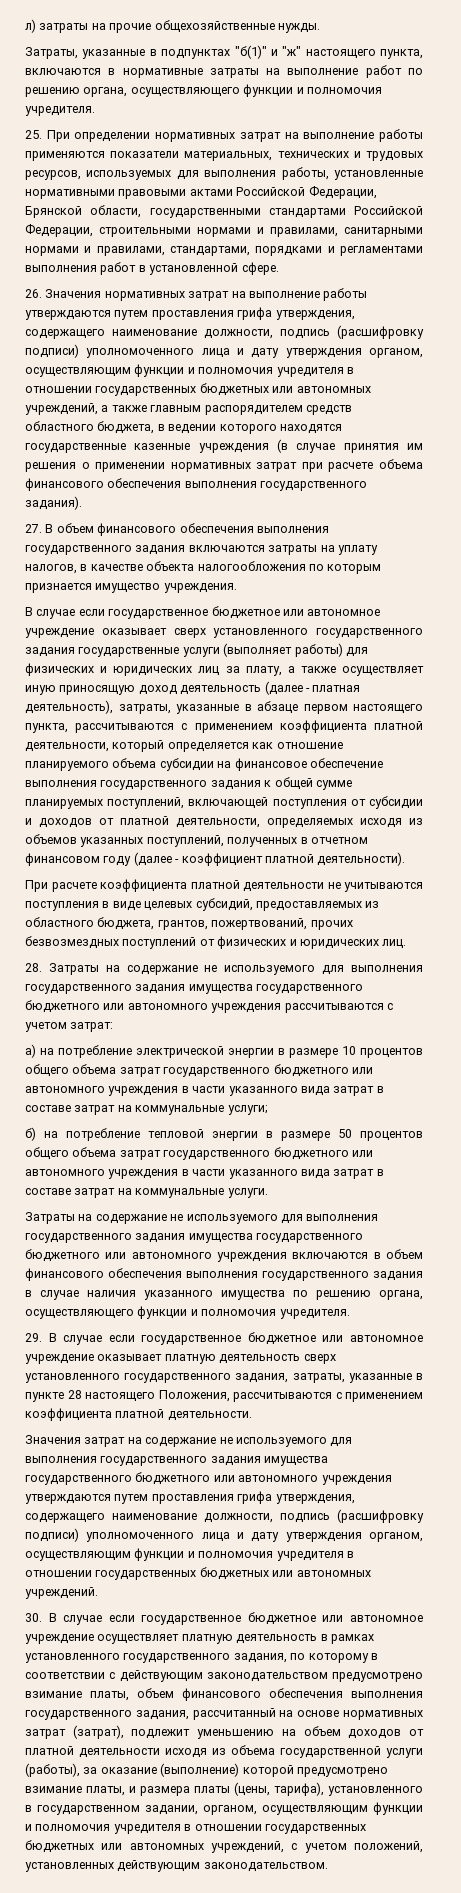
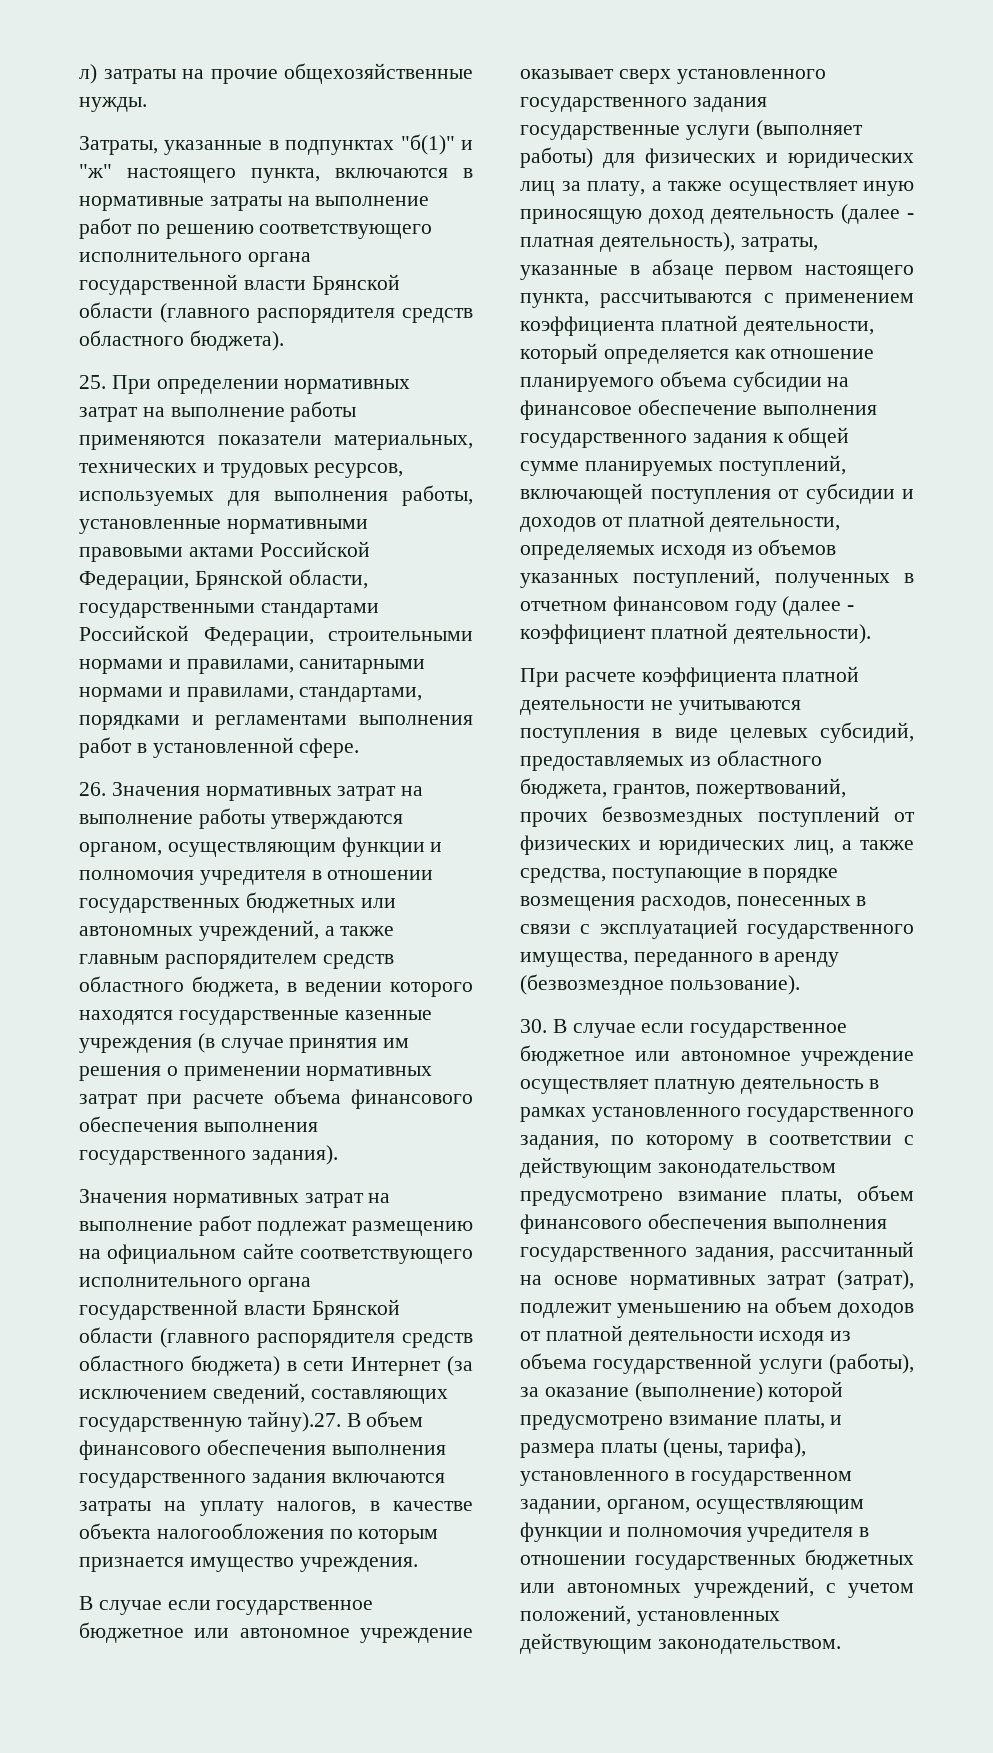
- Затраты, указанные в подпунктах "б(1)" и "ж" настоящего пункта, включаются в нормативные затраты на выполнение работ по решению органа, осуществляющего функции и полномочия учредителя.
+ Затраты, указанные в подпунктах "б(1)" и "ж" настоящего пункта, включаются в нормативные затраты на выполнение работ по решению соответствующего исполнительного органа государственной власти Брянской области (главного распорядителя средств областного бюджета).
- 26. Значения нормативных затрат на выполнение работы утверждаются путем проставления грифа утверждения, содержащего наименование должности, подпись (расшифровку подписи) уполномоченного лица и дату утверждения органом, осуществляющим функции и полномочия учредителя в отношении государственных бюджетных или автономных учреждений, а также главным распорядителем средств областного бюджета, в ведении которого находятся государственные казенные учреждения (в случае принятия им решения о применении нормативных затрат при расчете объема финансового обеспечения выполнения государственного задания).
+ 26. Значения нормативных затрат на выполнение работы утверждаются органом, осуществляющим функции и полномочия учредителя в отношении государственных бюджетных или автономных учреждений, а также главным распорядителем средств областного бюджета, в ведении которого находятся государственные казенные учреждения (в случае принятия им решения о применении нормативных затрат при расчете объема финансового обеспечения выполнения государственного задания).
- 27. В объем финансового обеспечения выполнения государственного задания включаются затраты на уплату налогов, в качестве объекта налогообложения по которым признается имущество учреждения.
+ Значения нормативных затрат на выполнение работ подлежат размещению на официальном сайте соответствующего исполнительного органа государственной власти Брянской области (главного распорядителя средств областного бюджета) в сети Интернет (за исключением сведений, составляющих государственную тайну).27. В объем финансового обеспечения выполнения государственного задания включаются затраты на уплату налогов, в качестве объекта налогообложения по которым признается имущество учреждения.
- При расчете коэффициента платной деятельности не учитываются поступления в виде целевых субсидий, предоставляемых из областного бюджета, грантов, пожертвований, прочих безвозмездных поступлений от физических и юридических лиц.
- 28. Затраты на содержание не используемого для выполнения государственного задания имущества государственного бюджетного или автономного учреждения рассчитываются с учетом затрат:
- а) на потребление электрической энергии в размере 10 процентов общего объема затрат государственного бюджетного или автономного учреждения в части указанного вида затрат в составе затрат на коммунальные услуги;
- б) на потребление тепловой энергии в размере 50 процентов общего объема затрат государственного бюджетного или автономного учреждения в части указанного вида затрат в составе затрат на коммунальные услуги.
- Затраты на содержание не используемого для выполнения государственного задания имущества государственного бюджетного или автономного учреждения включаются в объем финансового обеспечения выполнения государственного задания в случае наличия указанного имущества по решению органа, осуществляющего функции и полномочия учредителя.
- 29. В случае если государственное бюджетное или автономное учреждение оказывает платную деятельность сверх установленного государственного задания, затраты, указанные в пункте 28 настоящего Положения, рассчитываются с применением коэффициента платной деятельности.
- Значения затрат на содержание не используемого для выполнения государственного задания имущества государственного бюджетного или автономного учреждения утверждаются путем проставления грифа утверждения, содержащего наименование должности, подпись (расшифровку подписи) уполномоченного лица и дату утверждения органом, осуществляющим функции и полномочия учредителя в отношении государственных бюджетных или автономных учреждений.
+ При расчете коэффициента платной деятельности не учитываются поступления в виде целевых субсидий, предоставляемых из областного бюджета, грантов, пожертвований, прочих безвозмездных поступлений от физических и юридических лиц, а также средства, поступающие в порядке возмещения расходов, понесенных в связи с эксплуатацией государственного имущества, переданного в аренду (безвозмездное пользование).

